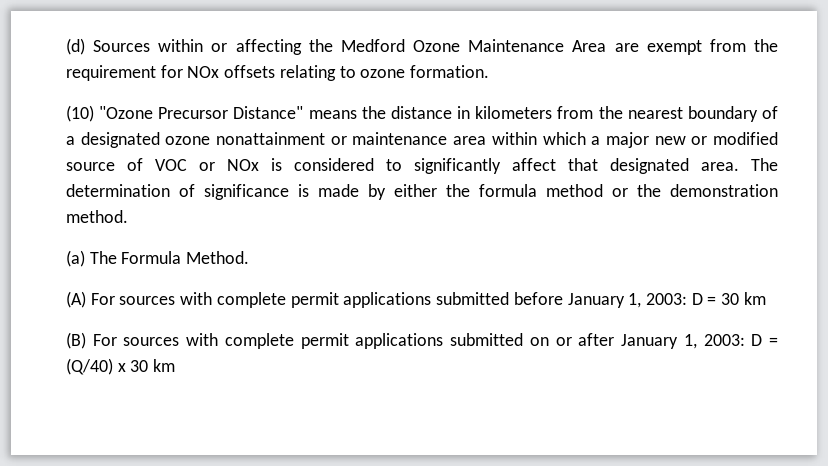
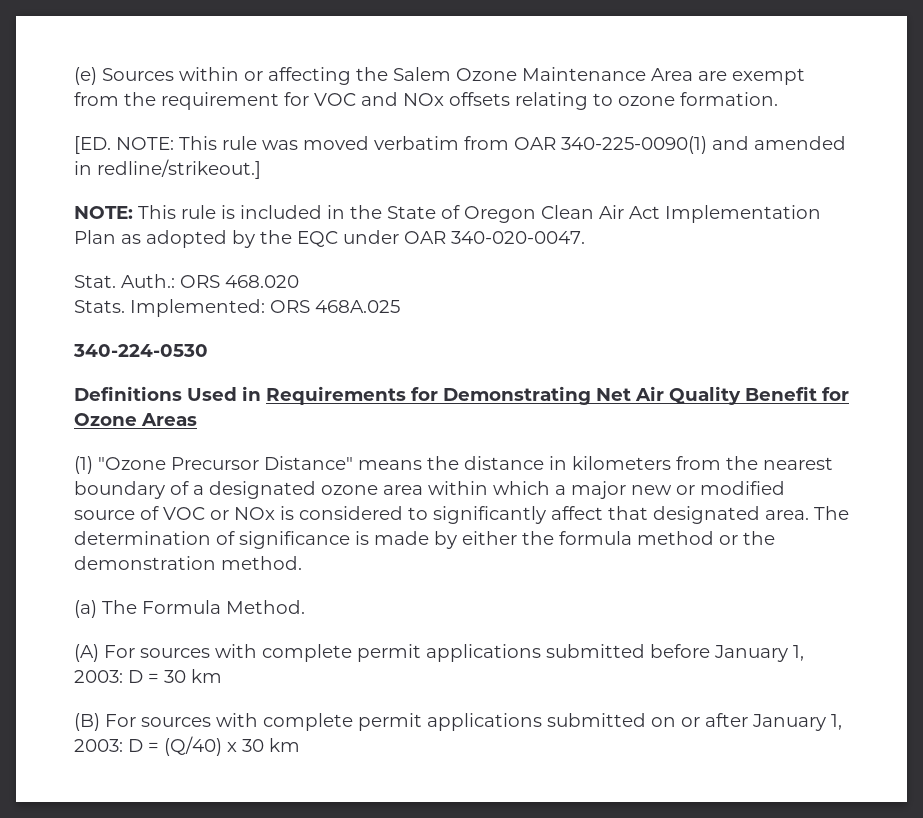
- (d) Sources within or affecting the Medford Ozone Maintenance Area are exempt from the requirement for NOx offsets relating to ozone formation.
+ (e) Sources within or affecting the Salem Ozone Maintenance Area are exempt from the requirement for VOC and NOx offsets relating to ozone formation.
- (10) "Ozone Precursor Distance" means the distance in kilometers from the nearest boundary of a designated ozone nonattainment or maintenance area within which a major new or modified source of VOC or NOx is considered to significantly affect that designated area.
+ [ED. NOTE: This rule was moved verbatim from OAR 340-225-0090(1) and amended in redline/strikeout.]
+ NOTE: This rule is included in the State of Oregon Clean Air Act Implementation Plan as adopted by the EQC under OAR 340-020-0047.
+ Stat. Auth.: ORS 468.020
+ Stats. Implemented: ORS 468A.025
+ 340-224-0530
+ Definitions Used in Requirements for Demonstrating Net Air Quality Benefit for Ozone Areas
+ (1) "Ozone Precursor Distance" means the distance in kilometers from the nearest boundary of a designated ozone area within which a major new or modified source of VOC or NOx is considered to significantly affect that designated area.

